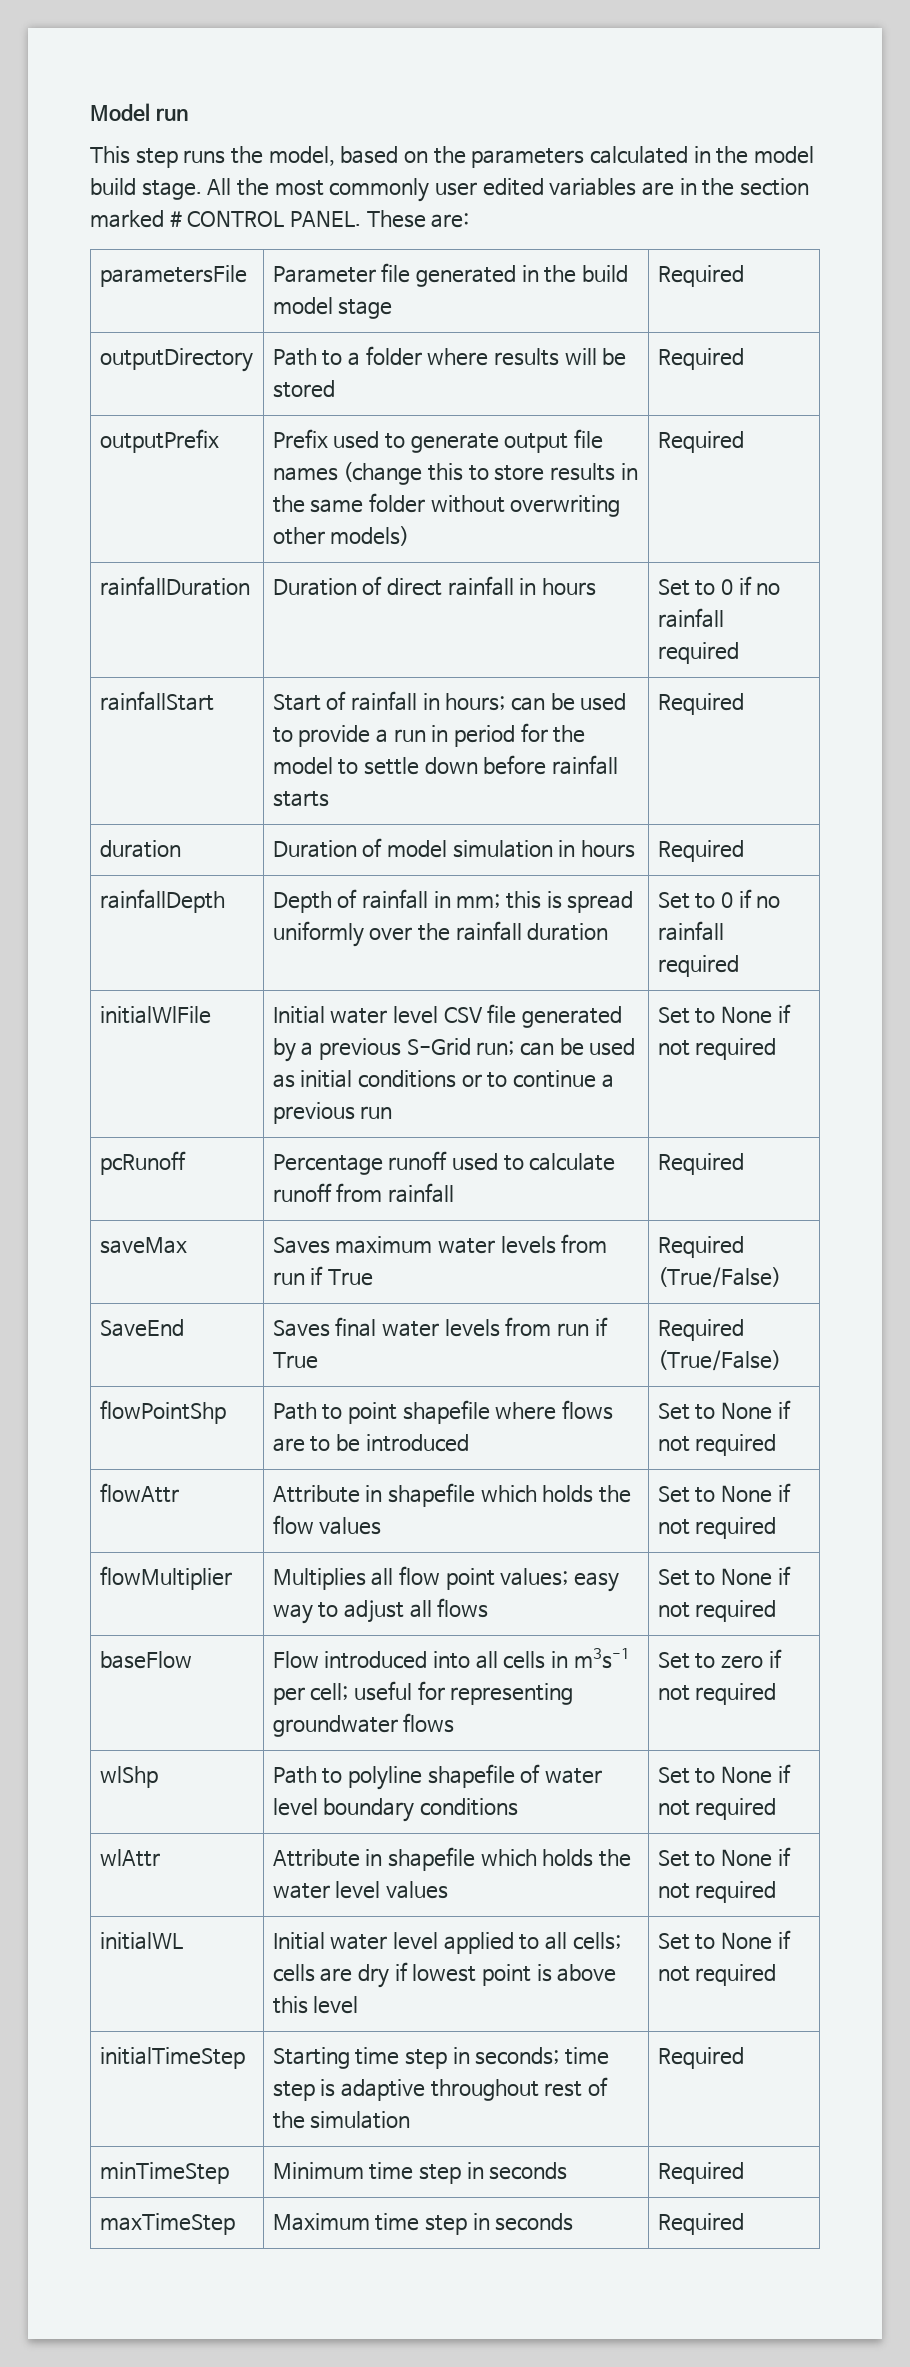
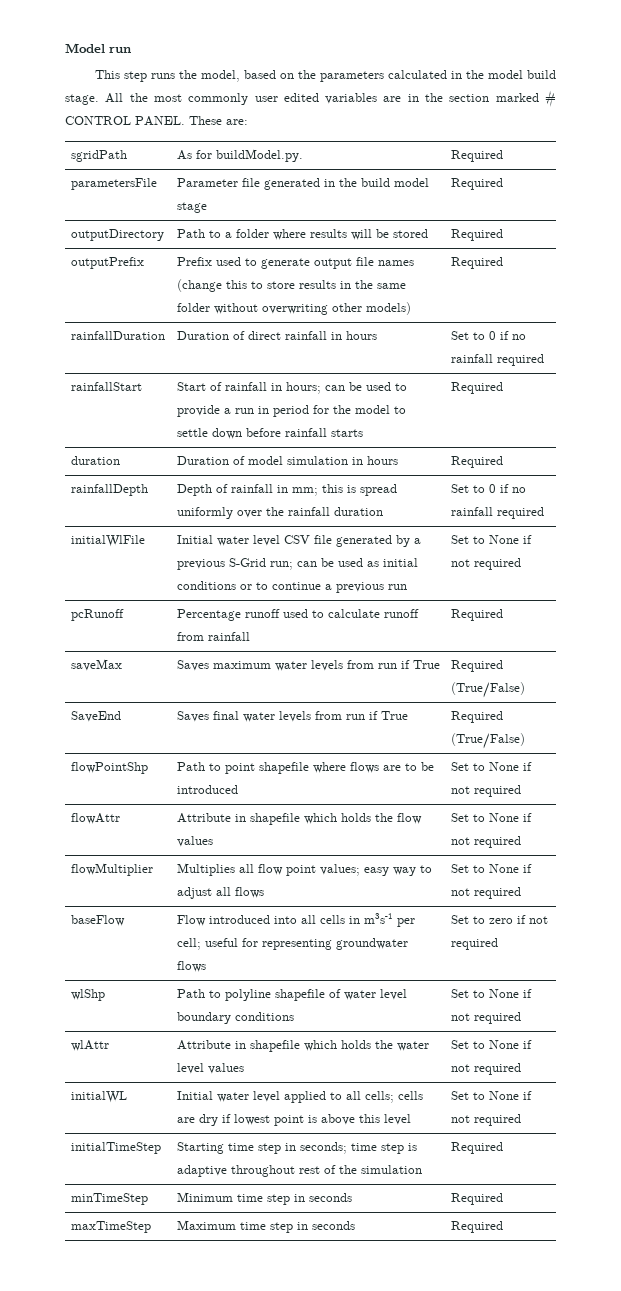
+ sgridPath | As for buildModel.py. | Required

